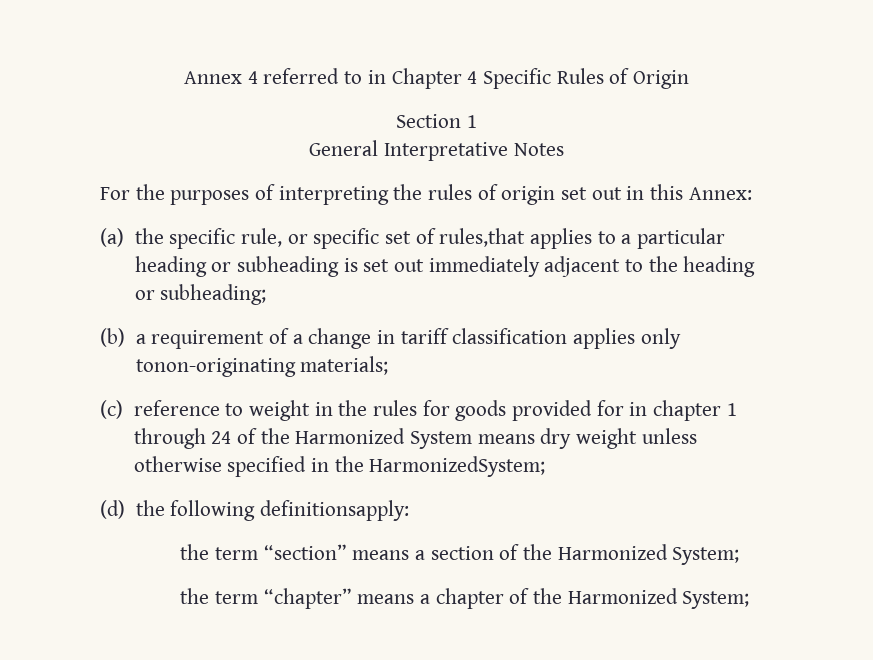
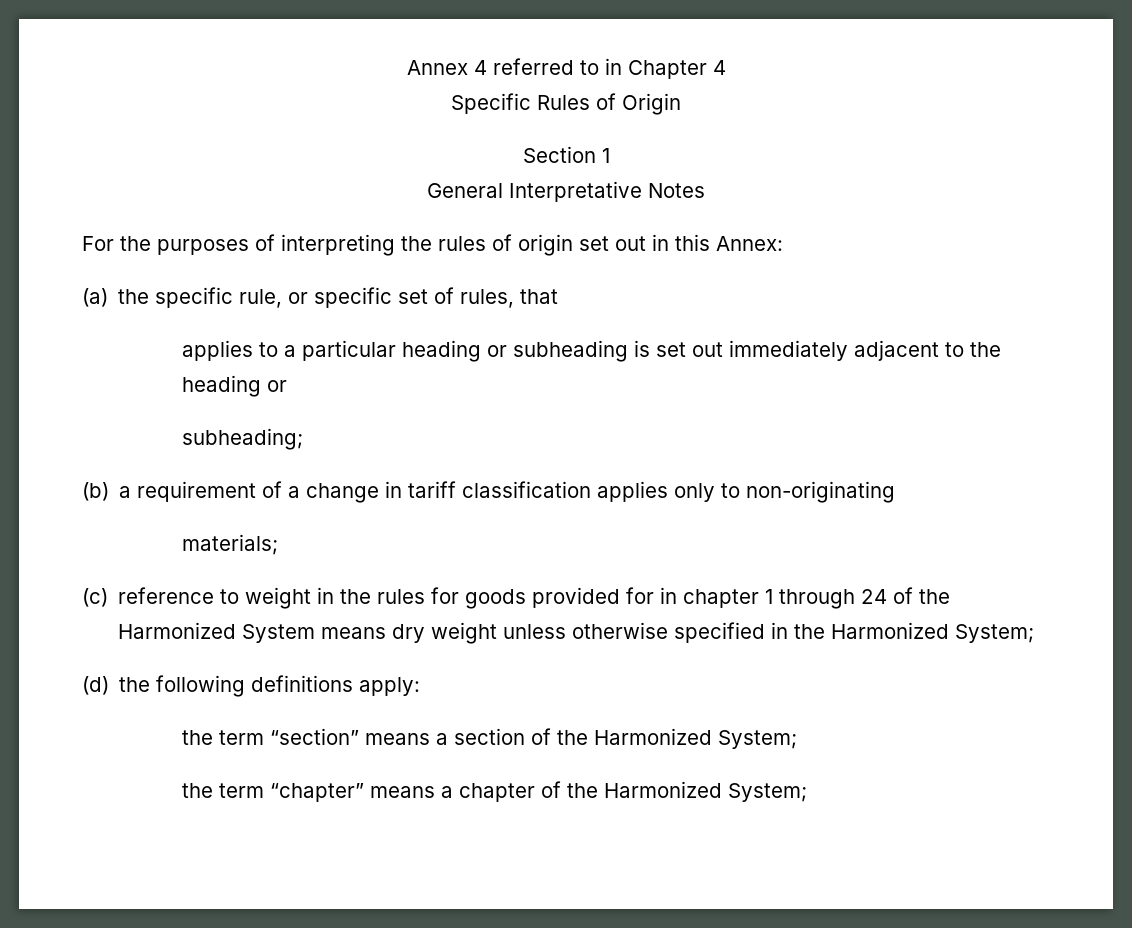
- Annex 4 referred to in Chapter 4 Specific Rules of Origin
+ Annex 4 referred to in Chapter 4
+ Specific Rules of Origin
- (a) the specific rule, or specific set of rules,that applies to a particular heading or subheading is set out immediately adjacent to the heading or subheading;
+ (a) the specific rule, or specific set of rules, that
+ applies to a particular heading or subheading is set out immediately adjacent to the heading or
+ subheading;
- (b) a requirement of a change in tariff classification applies only tonon-originating materials;
+ (b) a requirement of a change in tariff classification applies only to non-originating
+ materials;
- (c) reference to weight in the rules for goods provided for in chapter 1 through 24 of the Harmonized System means dry weight unless otherwise specified in the HarmonizedSystem;
+ (c) reference to weight in the rules for goods provided for in chapter 1 through 24 of the Harmonized System means dry weight unless otherwise specified in the Harmonized System;
- (d) the following definitionsapply:
+ (d) the following definitions apply:

